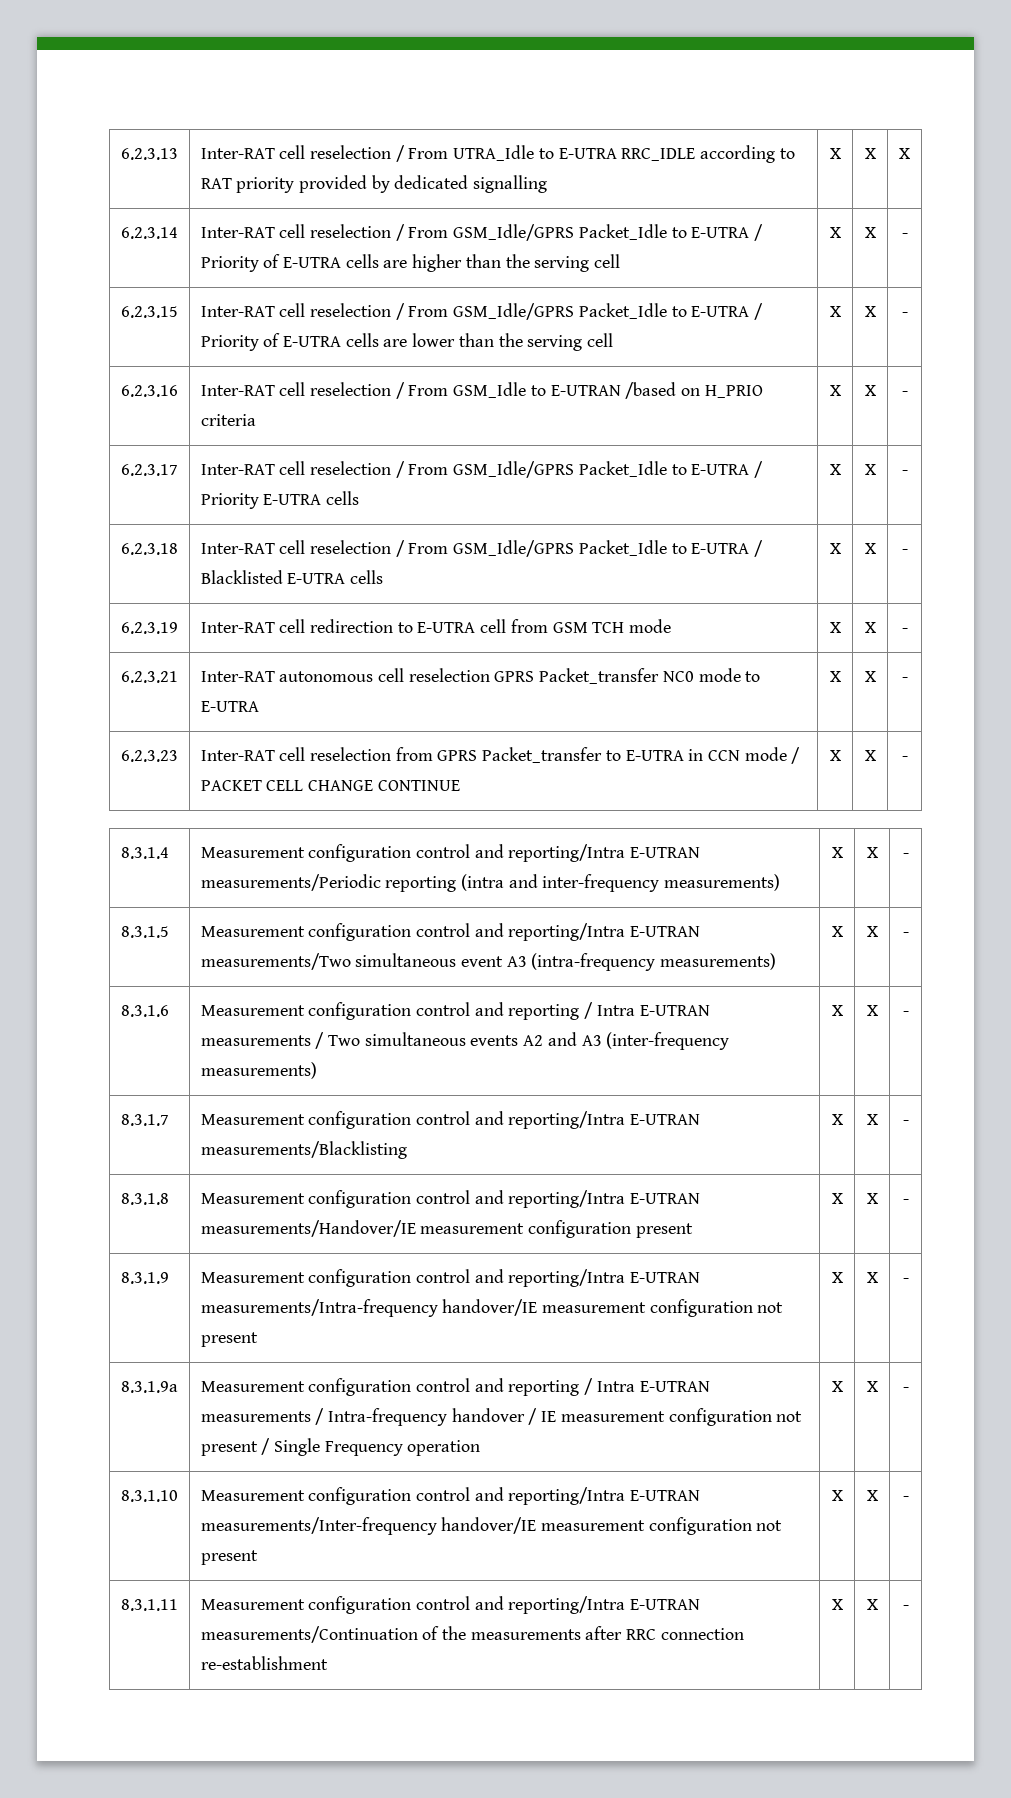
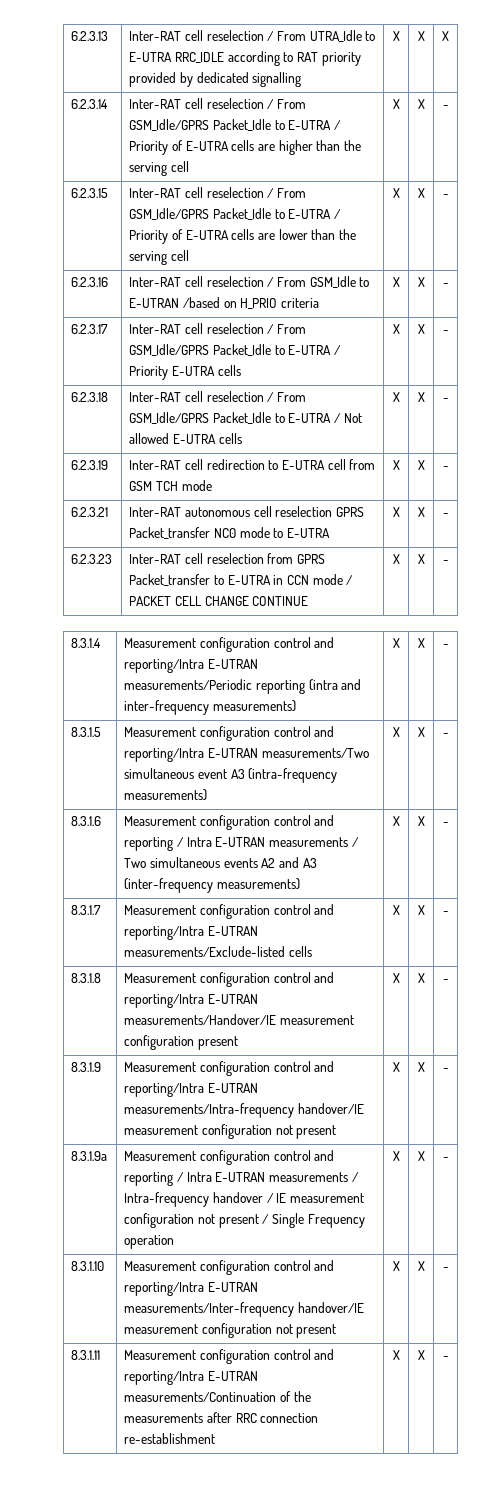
- 6.2.3.18 | Inter-RAT cell reselection / From GSM_Idle/GPRS Packet_Idle to E-UTRA / Blacklisted E-UTRA cells | X | X | -
+ 6.2.3.18 | Inter-RAT cell reselection / From GSM_Idle/GPRS Packet_Idle to E-UTRA / Not allowed E-UTRA cells | X | X | -
- 8.3.1.7 | Measurement configuration control and reporting/Intra E-UTRAN measurements/Blacklisting | X | X | -
+ 8.3.1.7 | Measurement configuration control and reporting/Intra E-UTRAN measurements/Exclude-listed cells | X | X | -

